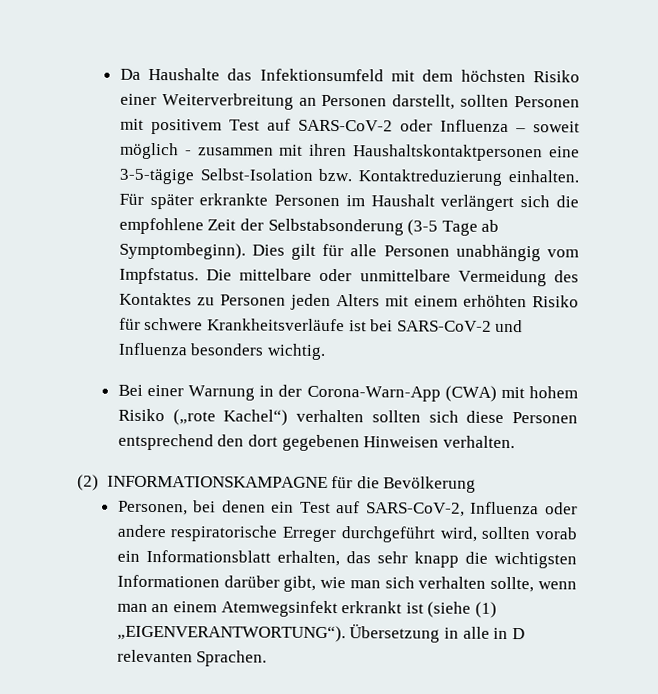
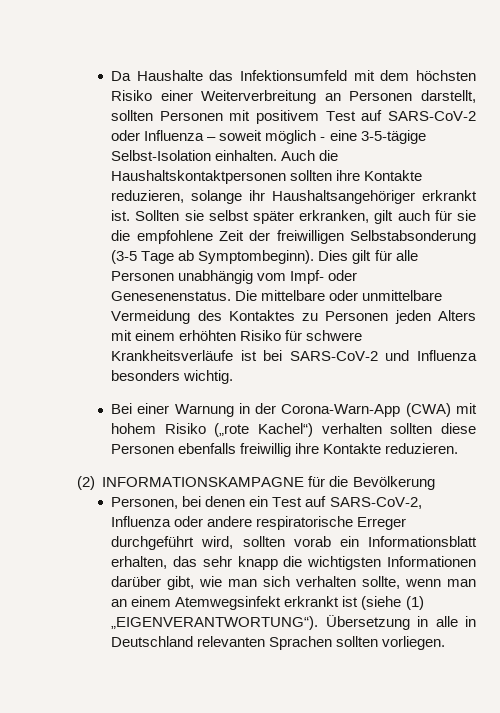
- Da Haushalte das Infektionsumfeld mit dem höchsten Risiko einer Weiterverbreitung an Personen darstellt, sollten Personen mit positivem Test auf SARS-CoV-2 oder Influenza – soweit möglich - zusammen mit ihren Haushaltskontaktpersonen eine 3-5-tägige Selbst-Isolation bzw. Kontaktreduzierung einhalten. Für später erkrankte Personen im Haushalt verlängert sich die empfohlene Zeit der Selbstabsonderung (3-5 Tage ab Symptombeginn).
+ Da Haushalte das Infektionsumfeld mit dem höchsten Risiko einer Weiterverbreitung an Personen darstellt, sollten Personen mit positivem Test auf SARS-CoV-2 oder Influenza – soweit möglich - eine 3-5-tägige Selbst-Isolation einhalten. Auch die Haushaltskontaktpersonen sollten ihre Kontakte reduzieren, solange ihr Haushaltsangehöriger erkrankt ist. Sollten sie selbst später erkranken, gilt auch für sie die empfohlene Zeit der freiwilligen Selbstabsonderung (3-5 Tage ab Symptombeginn).
- Dies gilt für alle Personen unabhängig vom Impfstatus.
+ Dies gilt für alle Personen unabhängig vom Impf- oder Genesenenstatus.
- Bei einer Warnung in der Corona-Warn-App (CWA) mit hohem Risiko („rote Kachel“) verhalten sollten sich diese Personen entsprechend den dort gegebenen Hinweisen verhalten.
+ Bei einer Warnung in der Corona-Warn-App (CWA) mit hohem Risiko („rote Kachel“) verhalten sollten diese Personen ebenfalls freiwillig ihre Kontakte reduzieren.
- Übersetzung in alle in D relevanten Sprachen.
+ Übersetzung in alle in Deutschland relevanten Sprachen sollten vorliegen.

